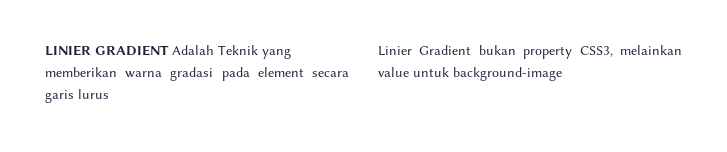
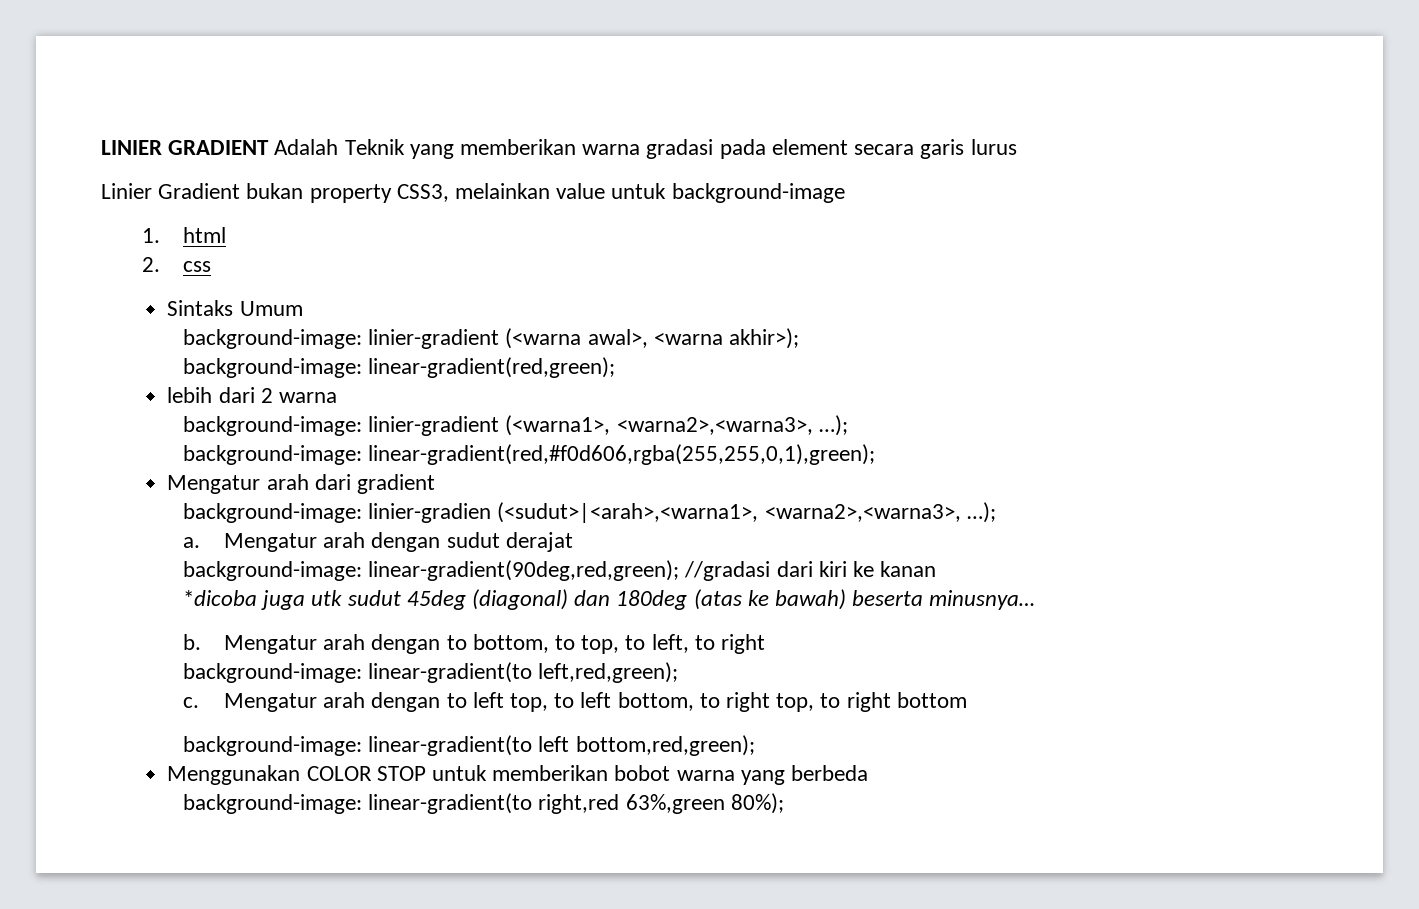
+ 1. html
+ 2. css
+ Sintaks Umum
+ background-image: linier-gradient (<warna awal>, <warna akhir>);
+ background-image: linear-gradient(red,green);
+ lebih dari 2 warna
+ background-image: linier-gradient (<warna1>, <warna2>,<warna3>, …);
+ background-image: linear-gradient(red,#f0d606,rgba(255,255,0,1),green);
+ Mengatur arah dari gradient
+ background-image: linier-gradien (<sudut>|<arah>,<warna1>, <warna2>,<warna3>, …);
+ a. Mengatur arah dengan sudut derajat
+ background-image: linear-gradient(90deg,red,green); //gradasi dari kiri ke kanan
+ *dicoba juga utk sudut 45deg (diagonal) dan 180deg (atas ke bawah) beserta minusnya…
+ b. Mengatur arah dengan to bottom, to top, to left, to right
+ background-image: linear-gradient(to left,red,green);
+ c. Mengatur arah dengan to left top, to left bottom, to right top, to right bottom
+ background-image: linear-gradient(to left bottom,red,green);
+ Menggunakan COLOR STOP untuk memberikan bobot warna yang berbeda
+ background-image: linear-gradient(to right,red 63%,green 80%);

